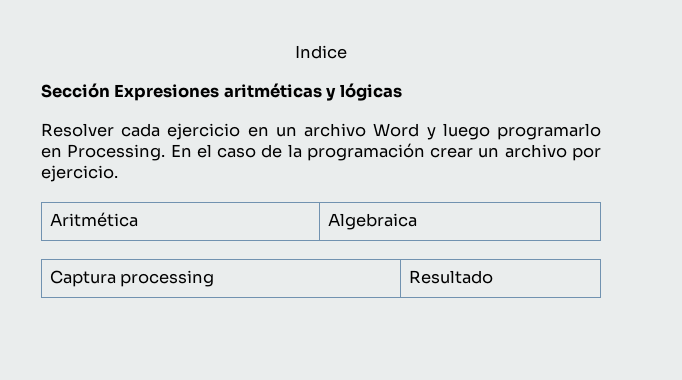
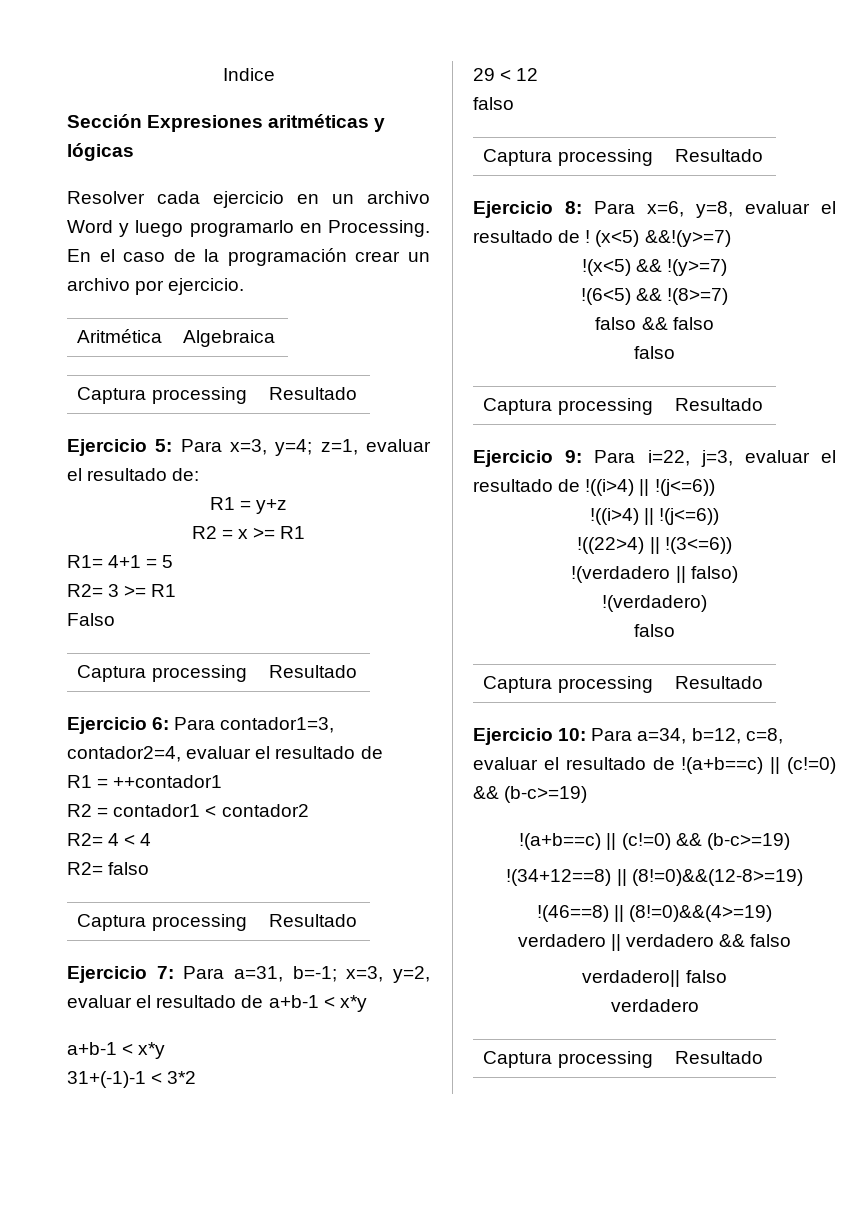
+ Ejercicio 5: Para x=3, y=4; z=1, evaluar el resultado de:
+ R1 = y+z
+ R2 = x >= R1
+ R1= 4+1 = 5
+ R2= 3 >= R1
+ Falso
+ Captura processing | Resultado
+ Ejercicio 6: Para contador1=3, contador2=4, evaluar el resultado de
+ R1 = ++contador1
+ R2 = contador1 < contador2
+ R2= 4 < 4
+ R2= falso
+ Captura processing | Resultado
+ Ejercicio 7: Para a=31, b=-1; x=3, y=2, evaluar el resultado de a+b-1 < x*y
+ a+b-1 < x*y
+ 31+(-1)-1 < 3*2
+ 29 < 12
+ falso
+ Captura processing | Resultado
+ Ejercicio 8: Para x=6, y=8, evaluar el resultado de ! (x<5) &&!(y>=7)
+ !(x<5) && !(y>=7)
+ !(6<5) && !(8>=7)
+ falso && falso
+ falso
+ Captura processing | Resultado
+ Ejercicio 9: Para i=22, j=3, evaluar el resultado de !((i>4) || !(j<=6))
+ !((i>4) || !(j<=6))
+ !((22>4) || !(3<=6))
+ !(verdadero || falso)
+ !(verdadero)
+ falso
+ Captura processing | Resultado
+ Ejercicio 10: Para a=34, b=12, c=8, evaluar el resultado de !(a+b==c) || (c!=0) && (b-c>=19)
+ !(a+b==c) || (c!=0) && (b-c>=19)
+ !(34+12==8) || (8!=0)&&(12-8>=19)
+ !(46==8) || (8!=0)&&(4>=19)
+ verdadero || verdadero && falso
+ verdadero|| falso
+ verdadero
+ Captura processing | Resultado

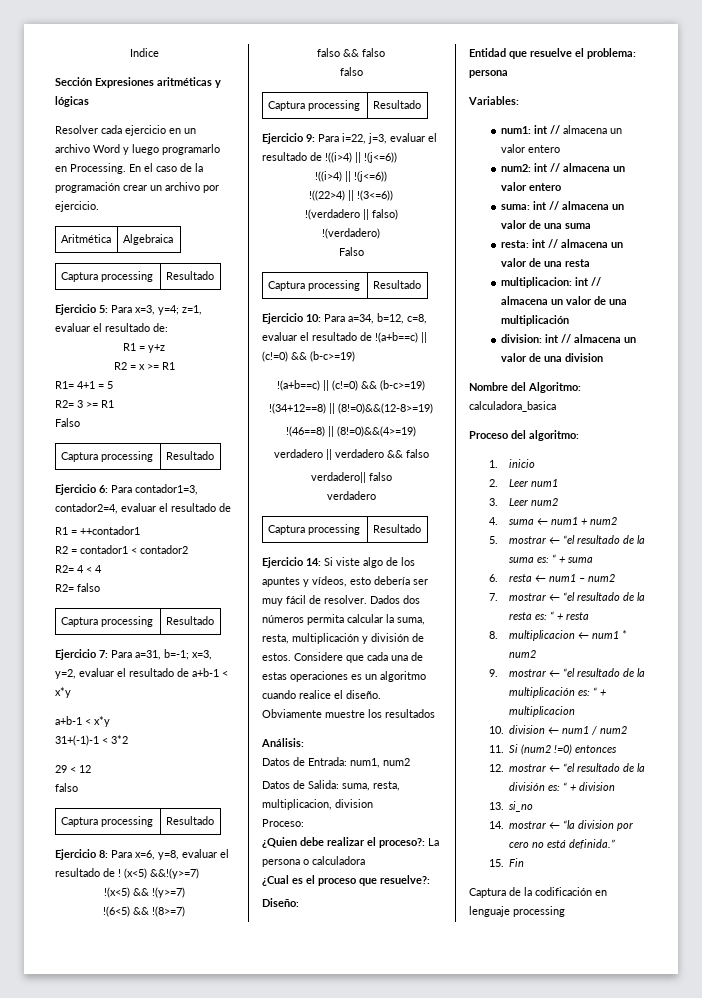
  !(verdadero)
- falso
+ Falso
+ Ejercicio 14: Si viste algo de los apuntes y vídeos, esto debería ser muy fácil de resolver. Dados dos números permita calcular la suma, resta, multiplicación y división de estos. Considere que cada una de estas operaciones es un algoritmo cuando realice el diseño. Obviamente muestre los resultados
+ Análisis:
+ Datos de Entrada: num1, num2
+ Datos de Salida: suma, resta, multiplicacion, division
+ Proceso:
+ ¿Quien debe realizar el proceso?: La persona o calculadora
+ ¿Cual es el proceso que resuelve?:
+ Diseño:
+ Entidad que resuelve el problema: persona
+ Variables:
+ num1: int // almacena un valor entero
+ num2: int // almacena un valor entero
+ suma: int // almacena un valor de una suma
+ resta: int // almacena un valor de una resta
+ multiplicacion: int // almacena un valor de una multiplicación
+ division: int // almacena un valor de una division
+ Nombre del Algoritmo: calculadora_basica
+ Proceso del algoritmo:
+ 1. inicio
+ 2. Leer num1
+ 3. Leer num2
+ 4. suma ← num1 + num2
+ 5. mostrar ← “el resultado de la suma es: “ + suma
+ 6. resta ← num1 – num2
+ 7. mostrar ← “el resultado de la resta es: “ + resta
+ 8. multiplicacion ← num1 * num2
+ 9. mostrar ← “el resultado de la multiplicación es: “ + multiplicacion
+ 10. division ← num1 / num2
+ 11. Si (num2 !=0) entonces
+ 12. mostrar ← “el resultado de la división es: “ + division
+ 13. si_no
+ 14. mostrar ← “la division por cero no está definida.”
+ 15. Fin
+ Captura de la codificación en lenguaje processing

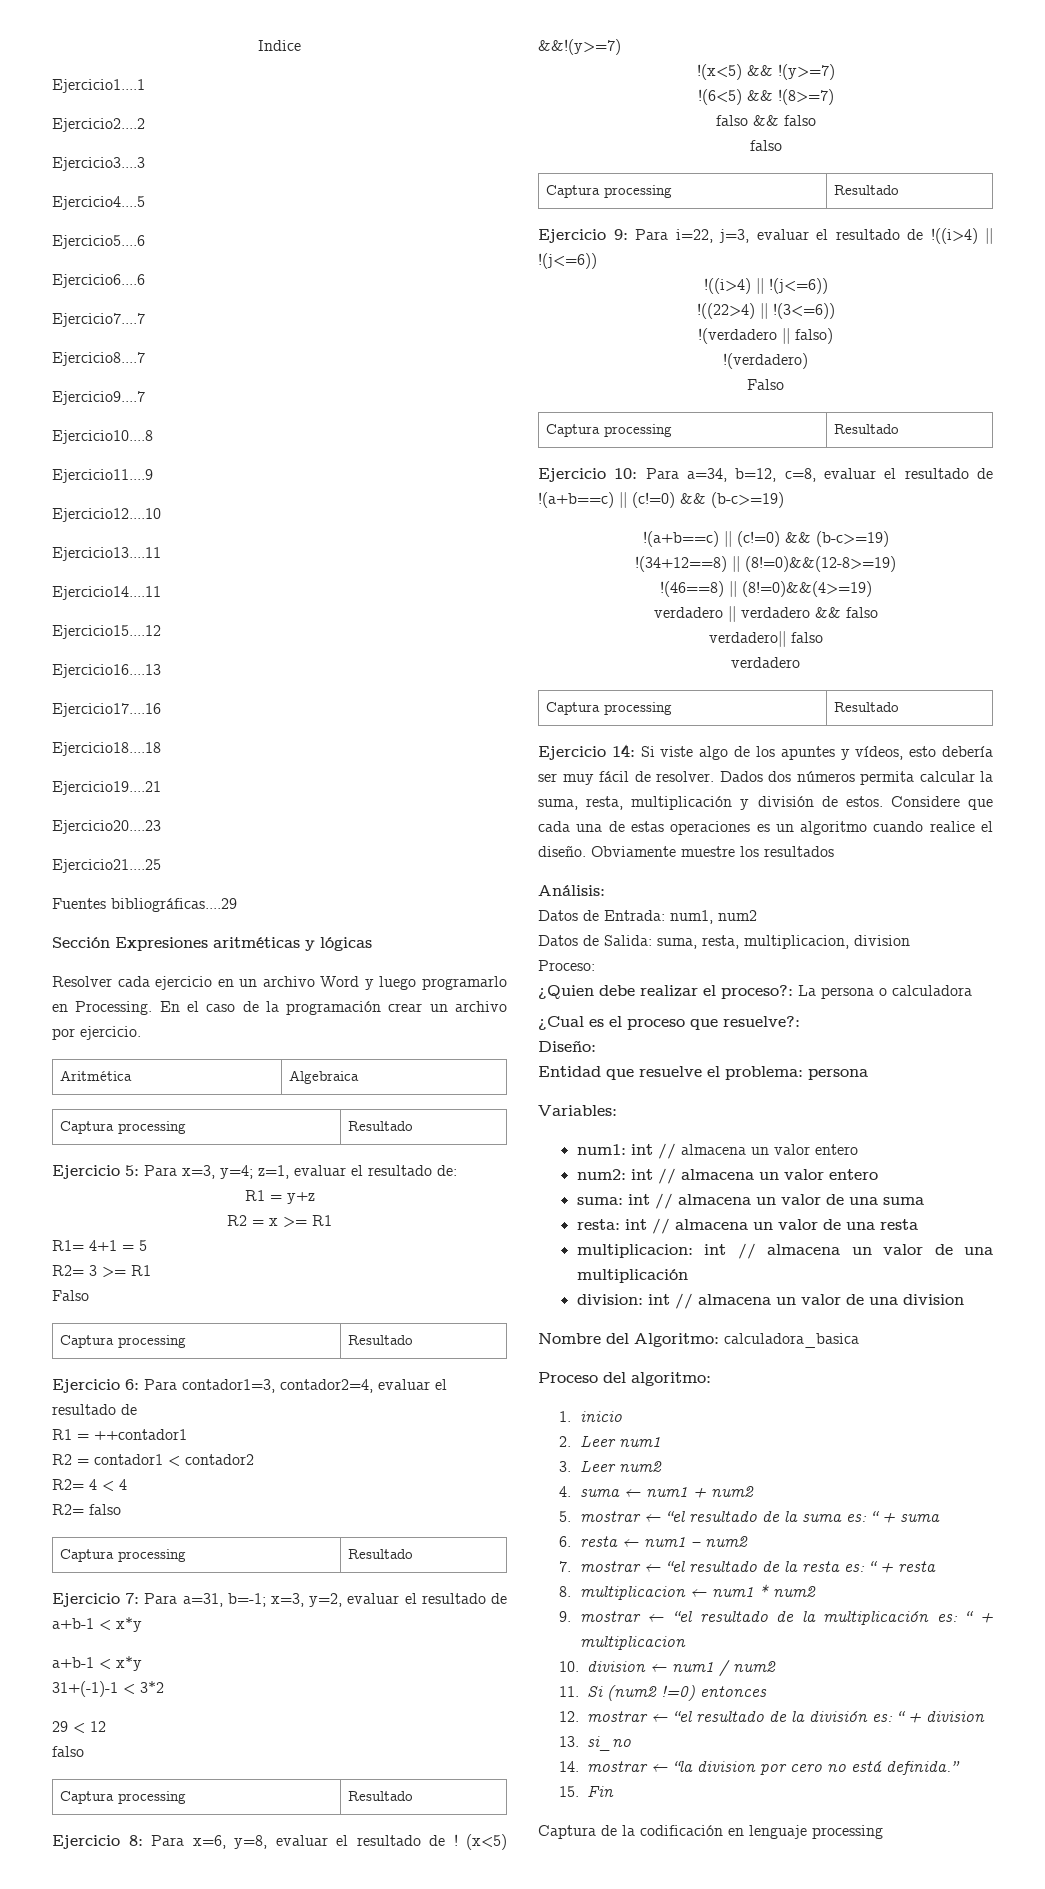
+ Ejercicio1....1
+ Ejercicio2....2
+ Ejercicio3....3
+ Ejercicio4....5
+ Ejercicio5....6
+ Ejercicio6....6
+ Ejercicio7....7
+ Ejercicio8....7
+ Ejercicio9....7
+ Ejercicio10....8
+ Ejercicio11....9
+ Ejercicio12....10
+ Ejercicio13....11
+ Ejercicio14....11
+ Ejercicio15....12
+ Ejercicio16....13
+ Ejercicio17....16
+ Ejercicio18....18
+ Ejercicio19....21
+ Ejercicio20....23
+ Ejercicio21....25
+ Fuentes bibliográficas....29

